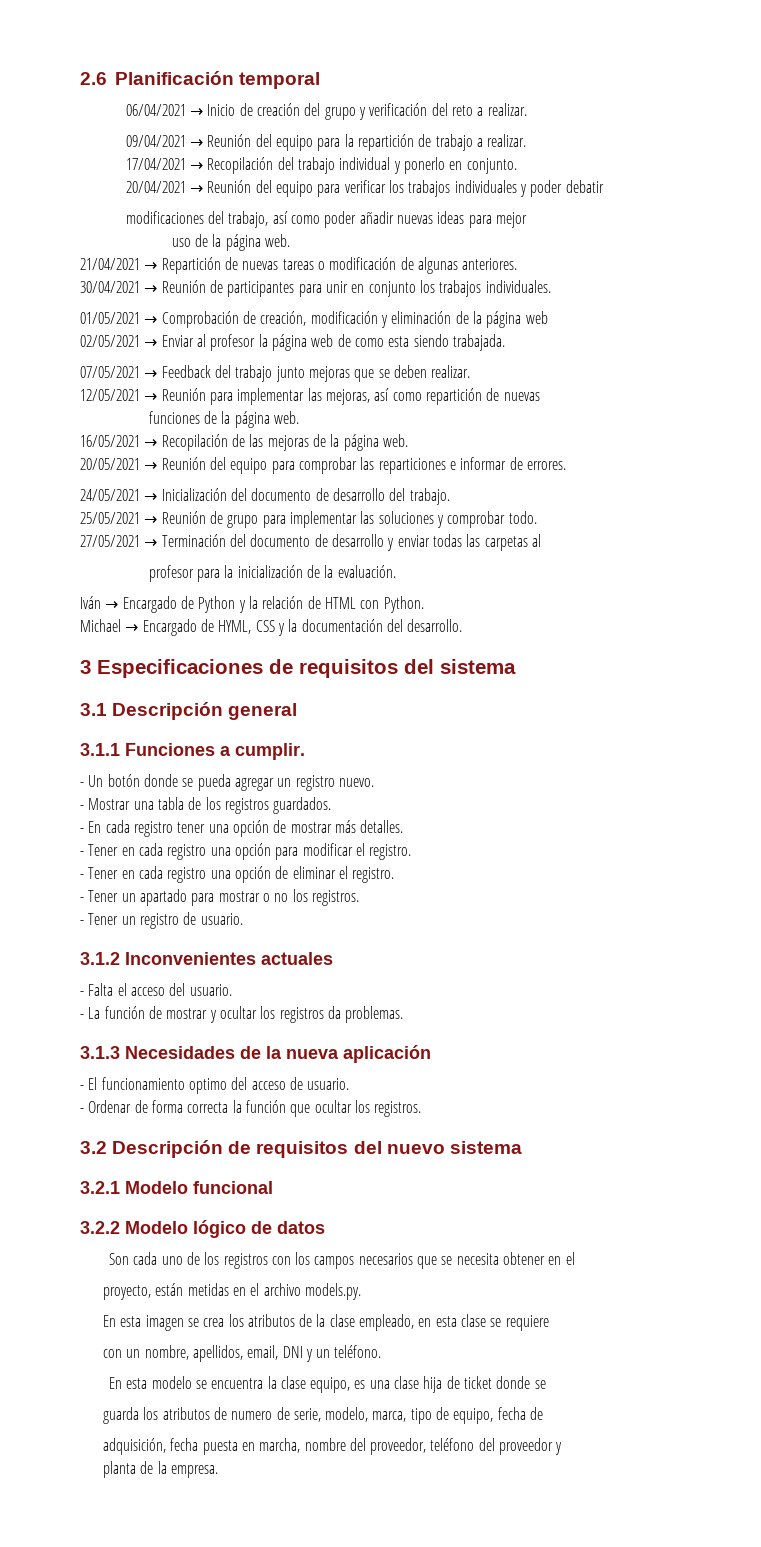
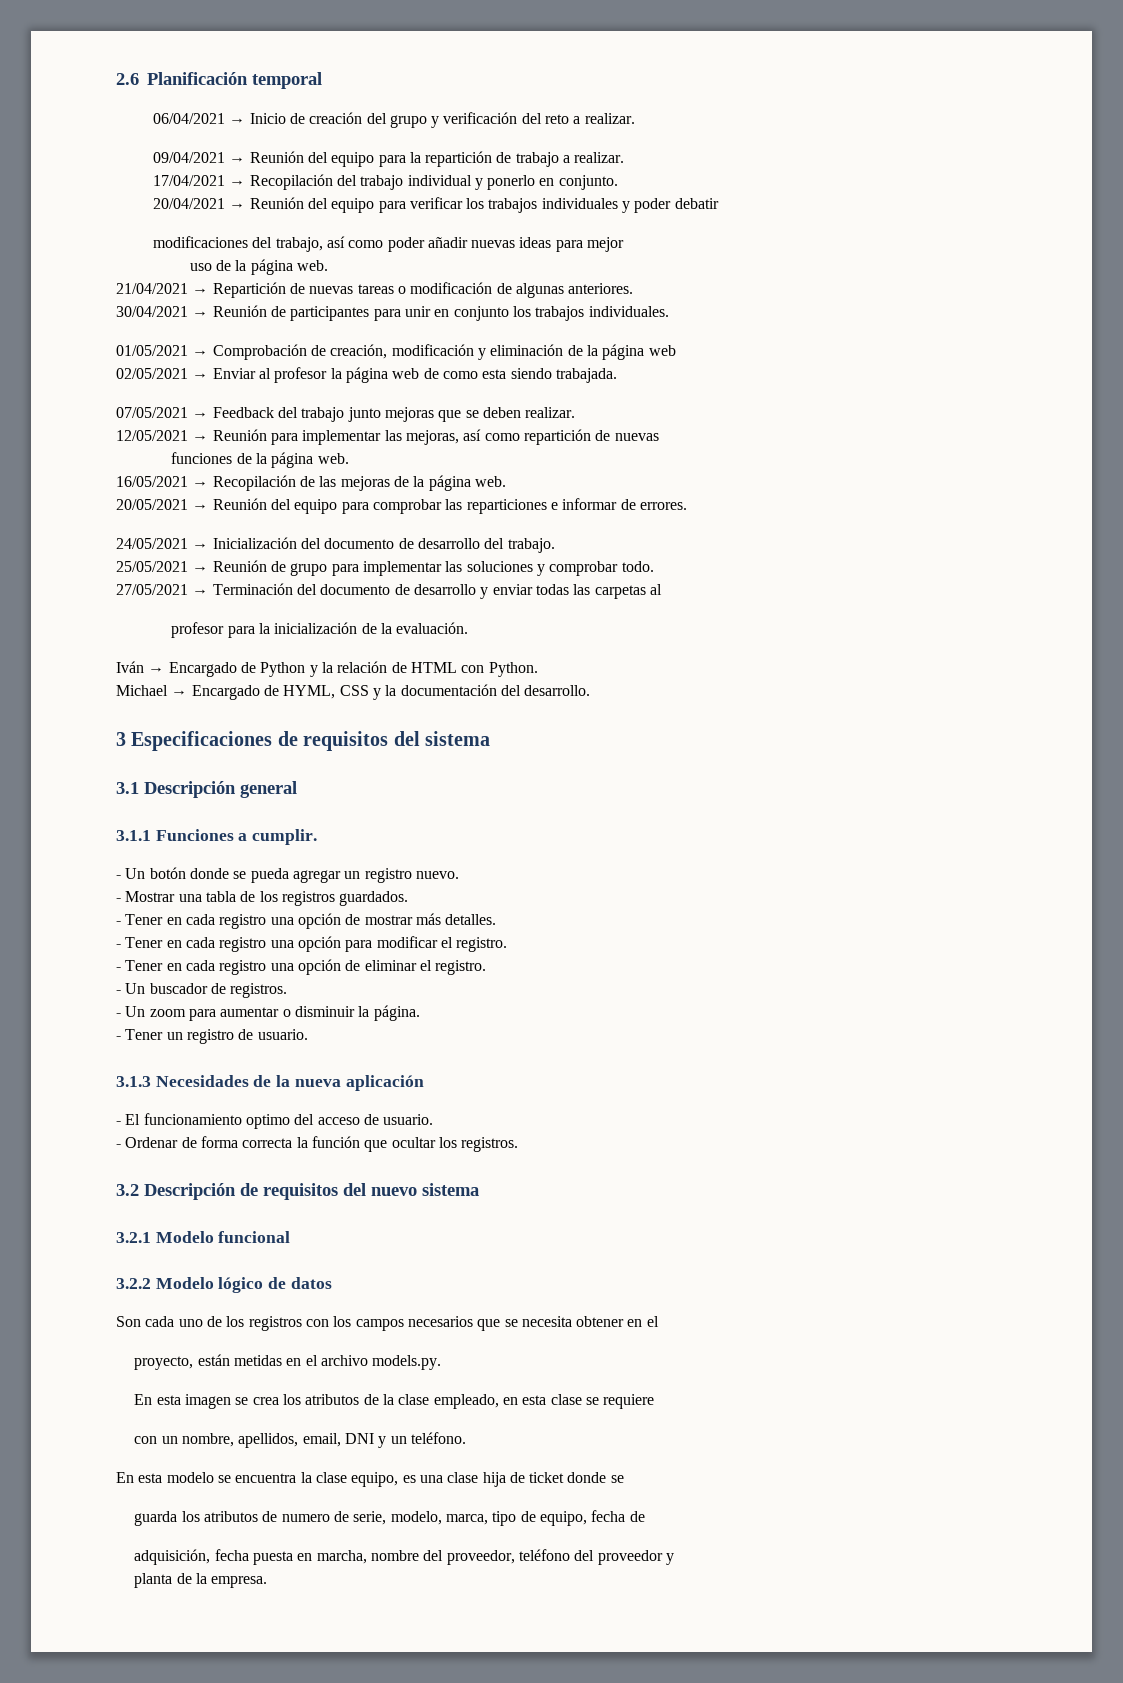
- - En cada registro tener una opción de mostrar más detalles.
+ - Tener en cada registro una opción de mostrar más detalles.
- - Tener un apartado para mostrar o no los registros.
+ - Un buscador de registros.
+ - Un zoom para aumentar o disminuir la página.
- 3.1.2 Inconvenientes actuales
- - Falta el acceso del usuario.
- - La función de mostrar y ocultar los registros da problemas.

